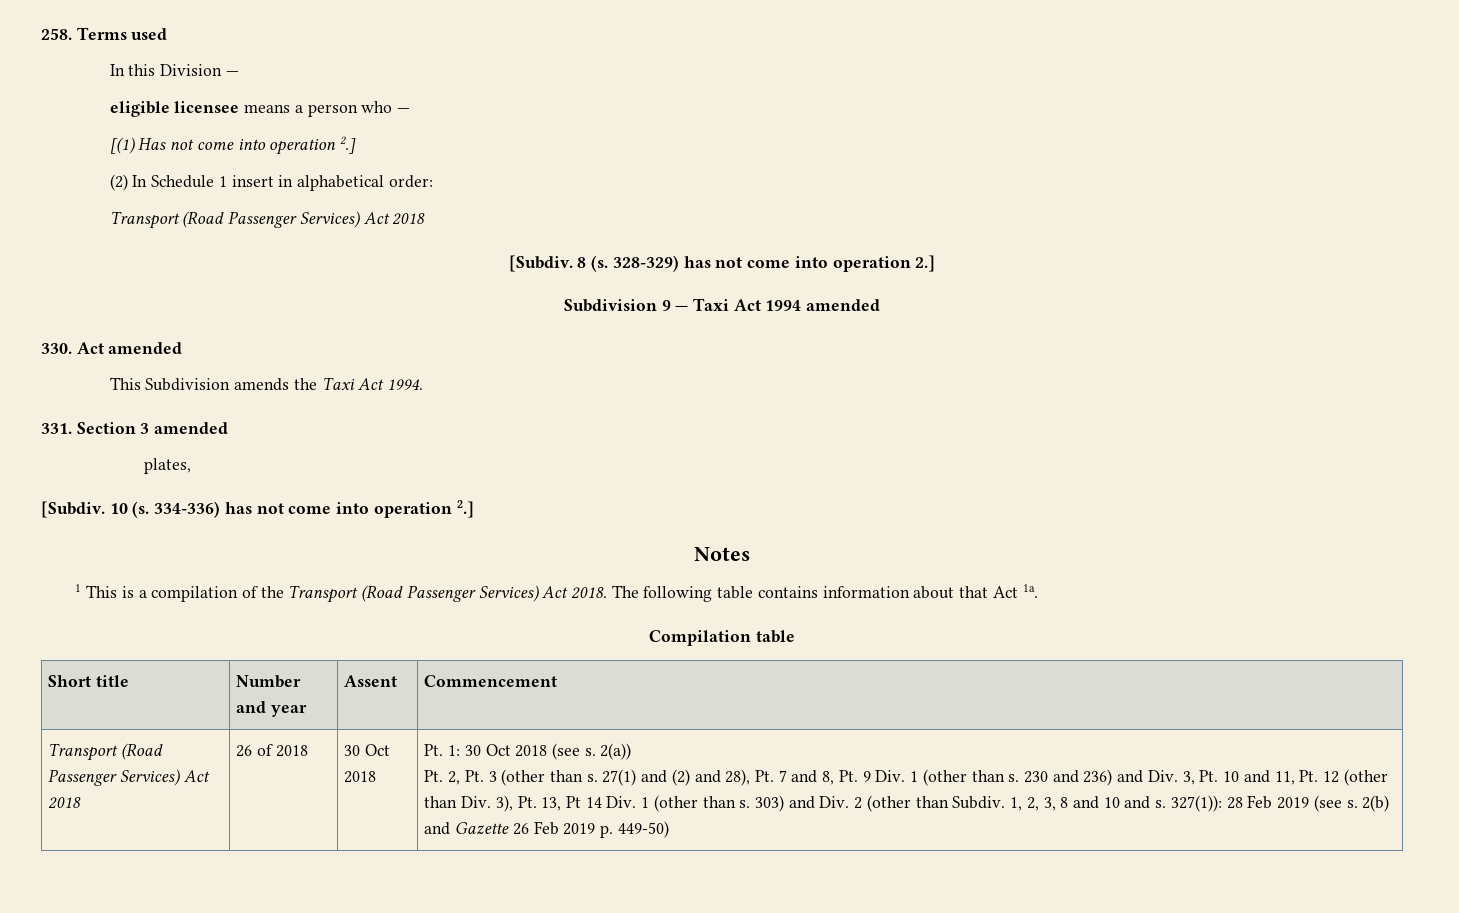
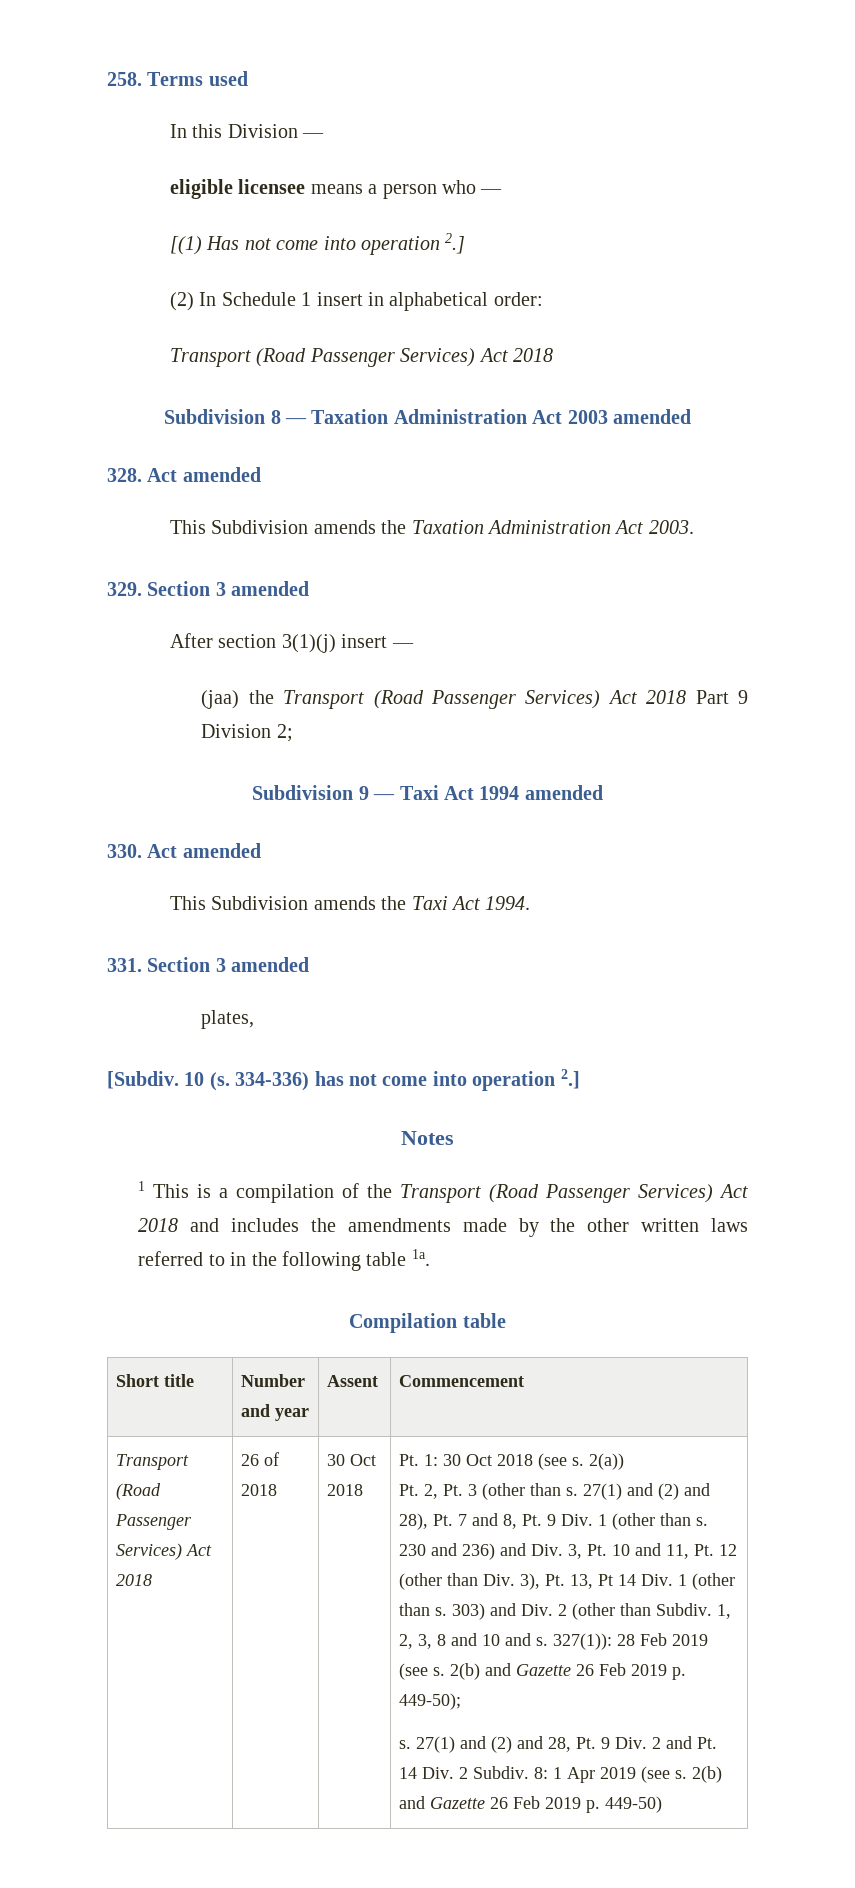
- [Subdiv. 8 (s. 328-329) has not come into operation 2.]
+ Subdivision 8 — Taxation Administration Act 2003 amended
+ 328. Act amended
+ This Subdivision amends the Taxation Administration Act 2003.
+ 329. Section 3 amended
+ After section 3(1)(j) insert —
+ (jaa) the Transport (Road Passenger Services) Act 2018 Part 9 Division 2;
- 1 This is a compilation of the Transport (Road Passenger Services) Act 2018. The following table contains information about that Act 1a.
+ 1 This is a compilation of the Transport (Road Passenger Services) Act 2018 and includes the amendments made by the other written laws referred to in the following table 1a.
- 2(b) and Gazette 26 Feb 2019 p. 449-50)
+ 2(b) and Gazette 26 Feb 2019 p. 449-50);
+ s. 27(1) and (2) and 28, Pt. 9 Div. 2 and Pt. 14 Div. 2 Subdiv. 8: 1 Apr 2019 (see s. 2(b) and Gazette 26 Feb 2019 p. 449-50)

